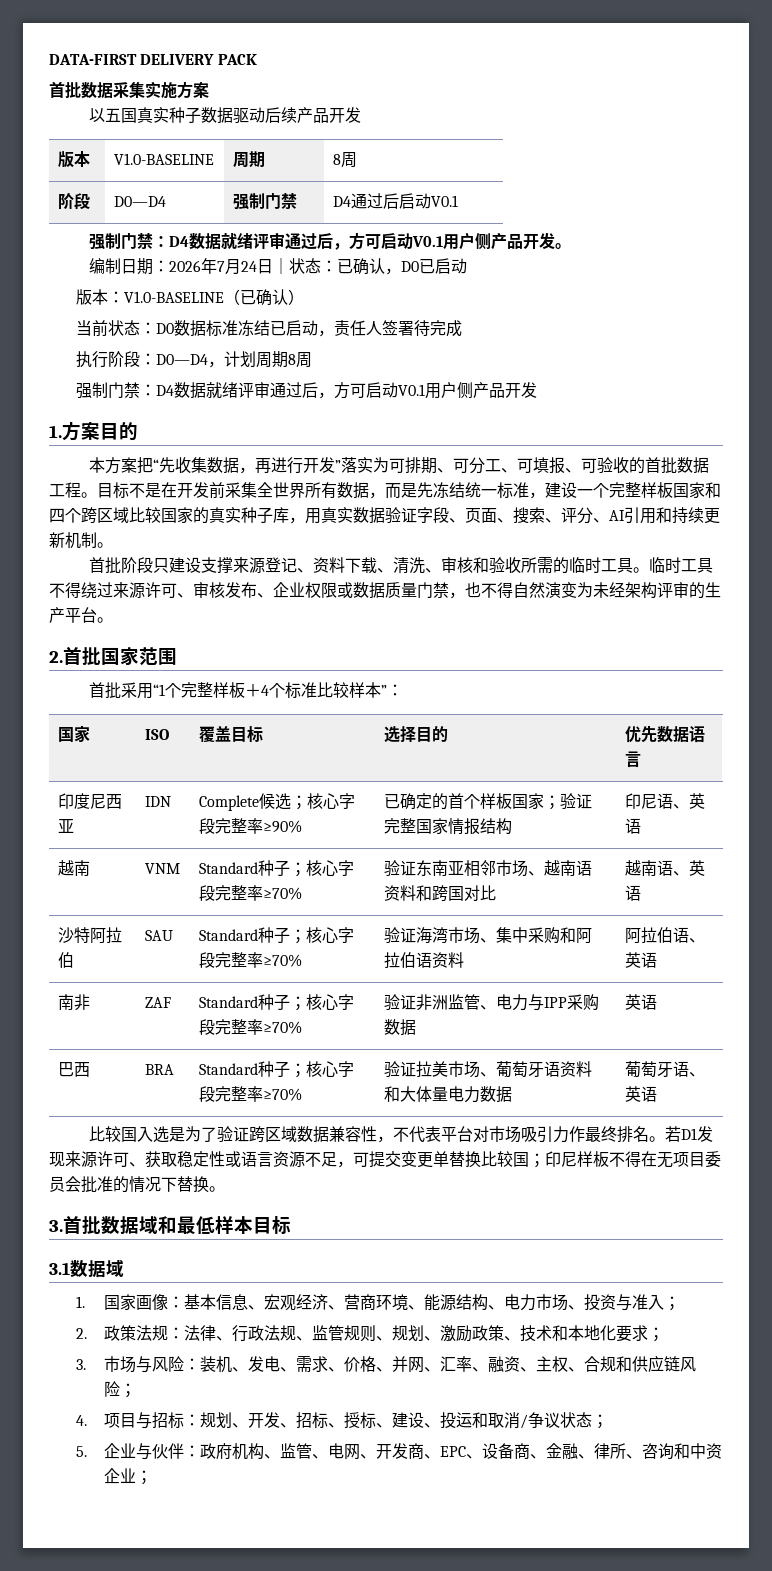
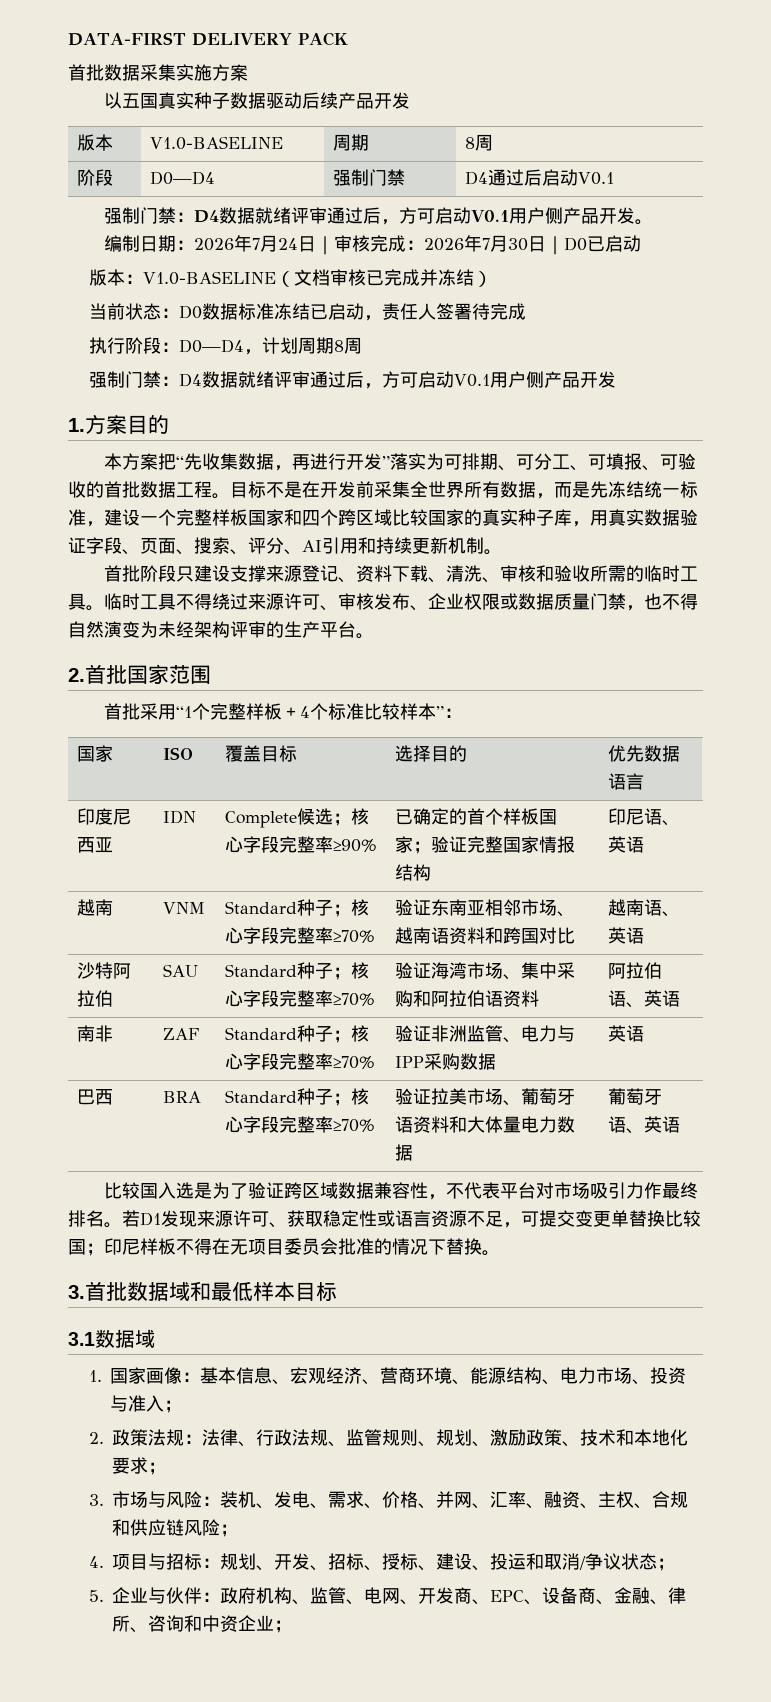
- 编制日期：2026年7月24日｜状态：已确认，D0已启动
+ 编制日期：2026年7月24日｜审核完成：2026年7月30日｜D0已启动
- 版本：V1.0-BASELINE（已确认）
+ 版本：V1.0-BASELINE（文档审核已完成并冻结）

